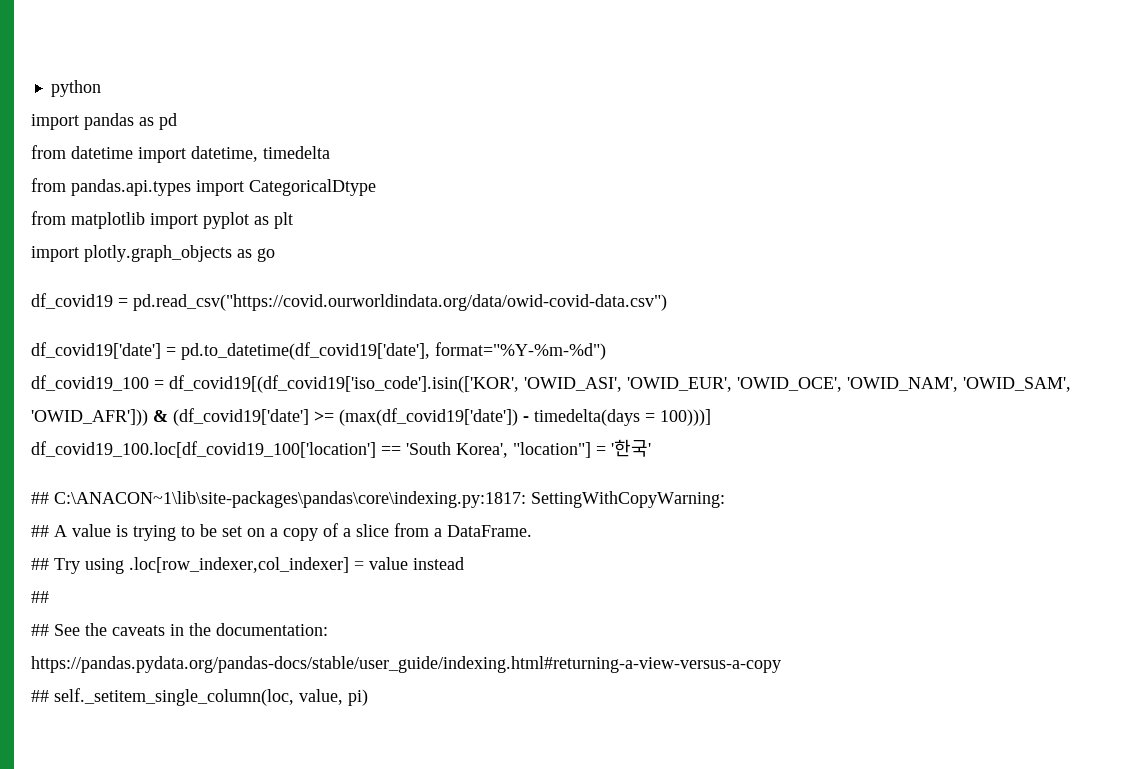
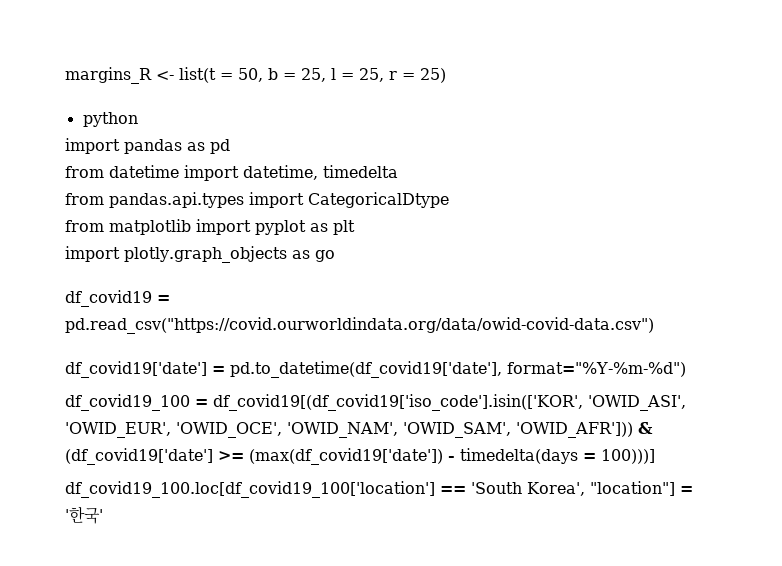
+ margins_R <- list(t = 50, b = 25, l = 25, r = 25)
- ## C:\ANACON~1\lib\site-packages\pandas\core\indexing.py:1817: SettingWithCopyWarning:
- ## A value is trying to be set on a copy of a slice from a DataFrame.
- ## Try using .loc[row_indexer,col_indexer] = value instead
- ##
- ## See the caveats in the documentation: https://pandas.pydata.org/pandas-docs/stable/user_guide/indexing.html#returning-a-view-versus-a-copy
- ## self._setitem_single_column(loc, value, pi)

